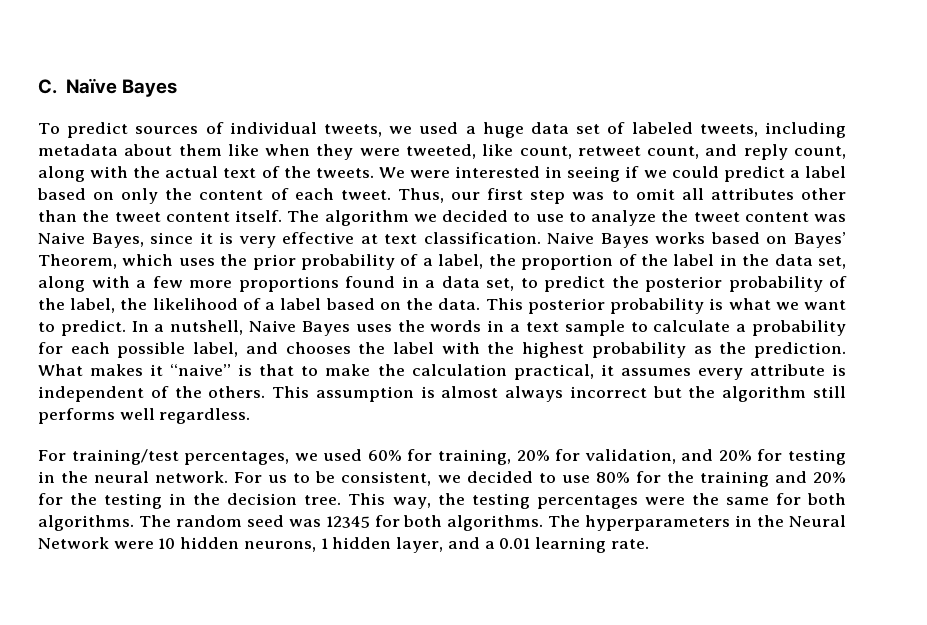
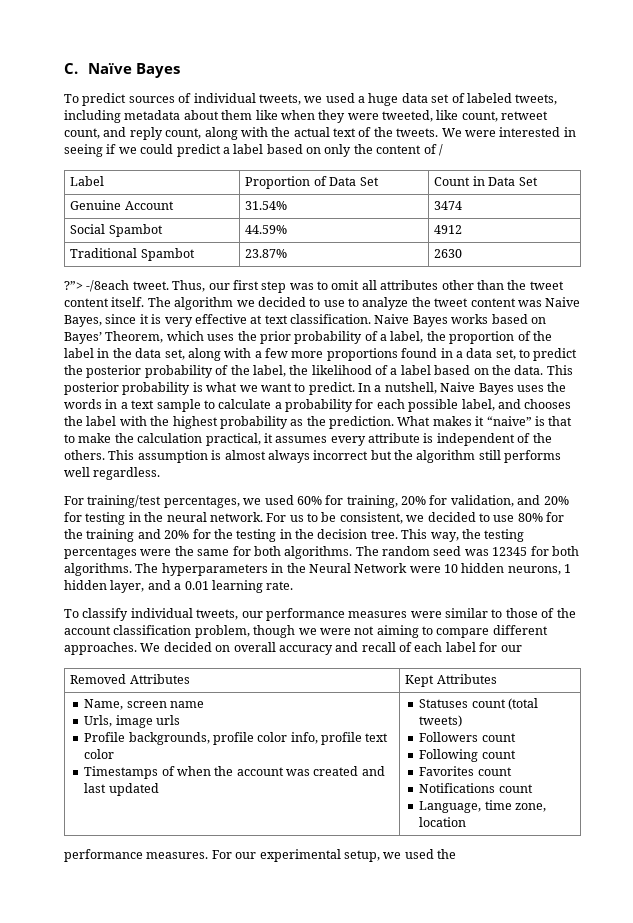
- We were interested in seeing if we could predict a label based on only the content of each tweet.
+ We were interested in seeing if we could predict a label based on only the content of /
+ Label | Proportion of Data Set | Count in Data Set
+ Genuine Account | 31.54% | 3474
+ Social Spambot | 44.59% | 4912
+ Traditional Spambot | 23.87% | 2630
+ ?”> -/8each tweet.
+ To classify individual tweets, our performance measures were similar to those of the account classification problem, though we were not aiming to compare different approaches. We decided on overall accuracy and recall of each label for our
+ Removed Attributes | Kept Attributes
+ Name, screen name
+ Urls, image urls
+ Profile backgrounds, profile color info, profile text color
+ Timestamps of when the account was created and last updated | Statuses count (total tweets)
+ Followers count
+ Following count
+ Favorites count
+ Notifications count
+ Language, time zone, location
+ performance measures. For our experimental setup, we used the

